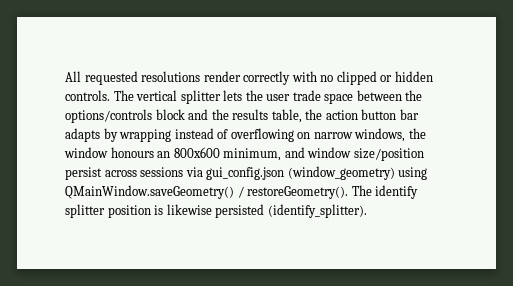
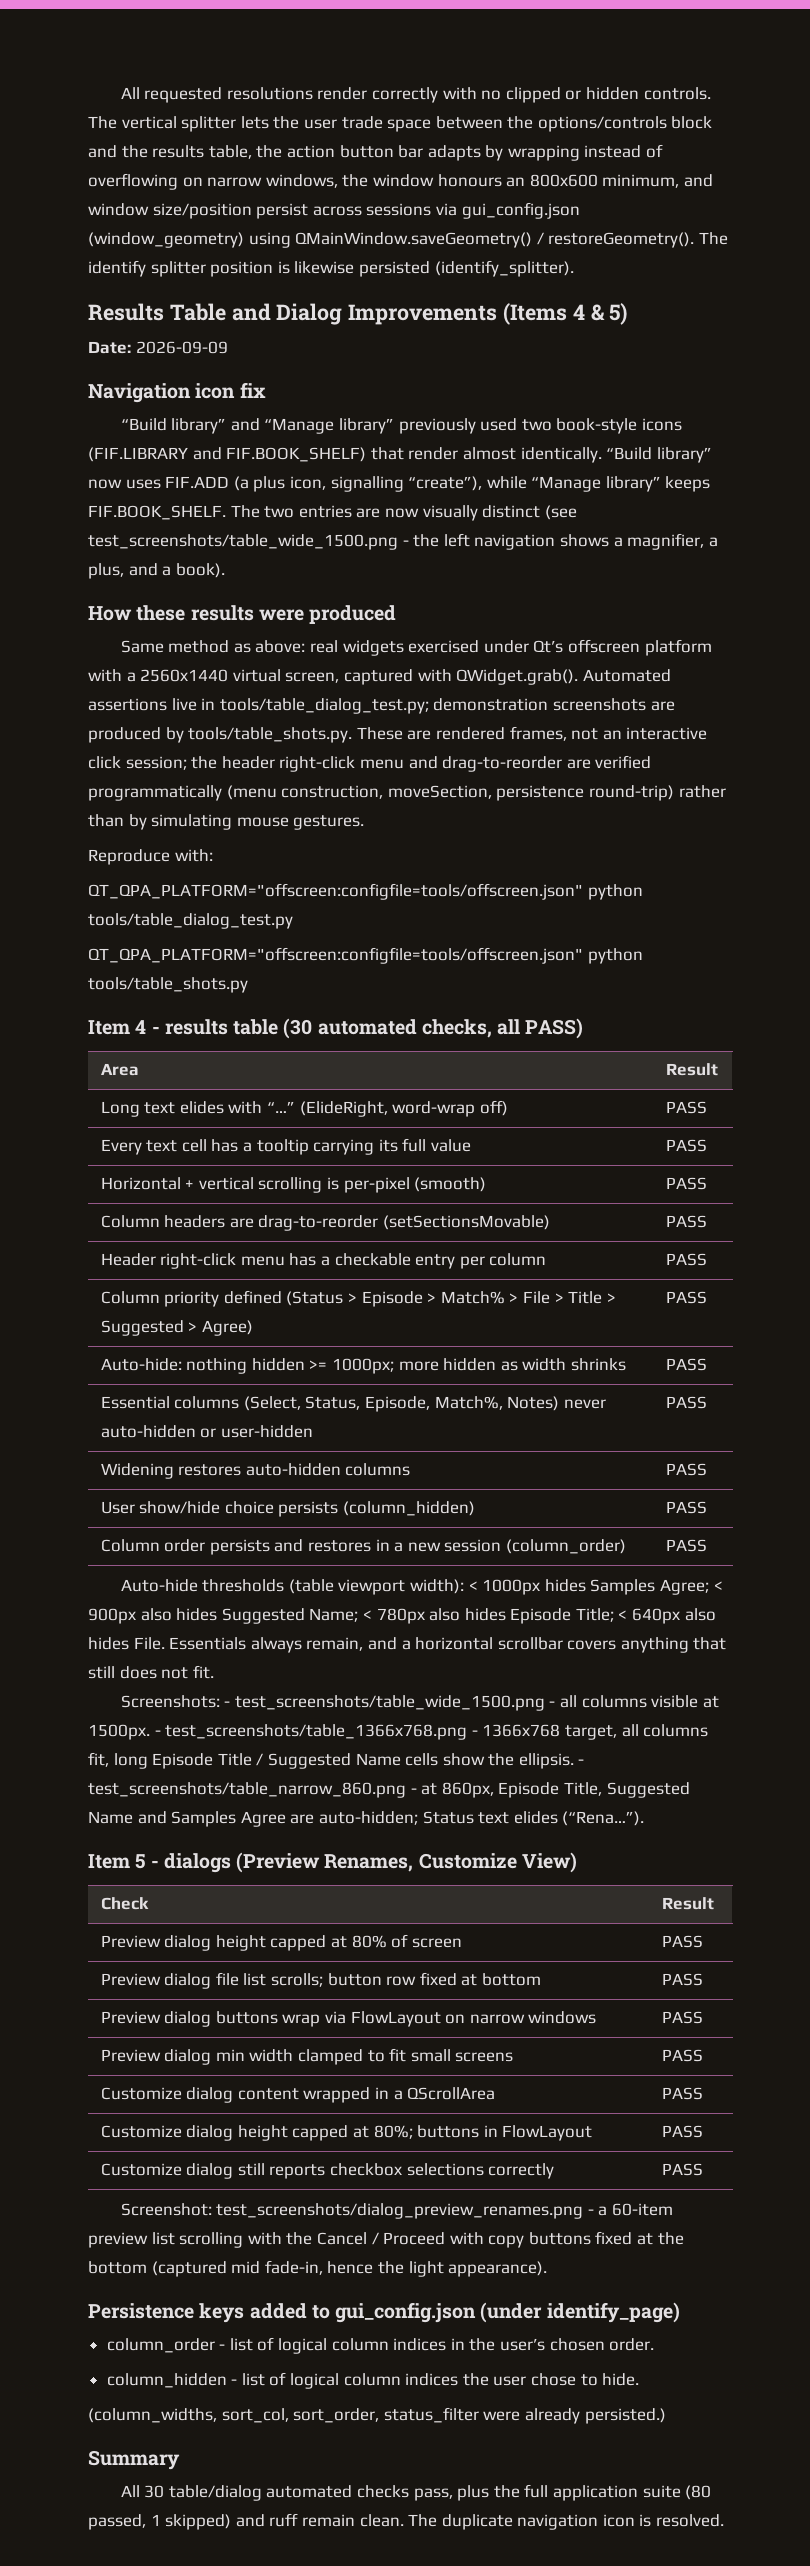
+ Results Table and Dialog Improvements (Items 4 & 5)
+ Date: 2026-09-09
+ Navigation icon fix
+ “Build library” and “Manage library” previously used two book-style icons (FIF.LIBRARY and FIF.BOOK_SHELF) that render almost identically. “Build library” now uses FIF.ADD (a plus icon, signalling “create”), while “Manage library” keeps FIF.BOOK_SHELF. The two entries are now visually distinct (see test_screenshots/table_wide_1500.png - the left navigation shows a magnifier, a plus, and a book).
+ How these results were produced
+ Same method as above: real widgets exercised under Qt’s offscreen platform with a 2560x1440 virtual screen, captured with QWidget.grab(). Automated assertions live in tools/table_dialog_test.py; demonstration screenshots are produced by tools/table_shots.py. These are rendered frames, not an interactive click session; the header right-click menu and drag-to-reorder are verified programmatically (menu construction, moveSection, persistence round-trip) rather than by simulating mouse gestures.
+ Reproduce with:
+ QT_QPA_PLATFORM="offscreen:configfile=tools/offscreen.json" python tools/table_dialog_test.py
+ QT_QPA_PLATFORM="offscreen:configfile=tools/offscreen.json" python tools/table_shots.py
+ Item 4 - results table (30 automated checks, all PASS)
+ Area | Result
+ Long text elides with “…” (ElideRight, word-wrap off) | PASS
+ Every text cell has a tooltip carrying its full value | PASS
+ Horizontal + vertical scrolling is per-pixel (smooth) | PASS
+ Column headers are drag-to-reorder (setSectionsMovable) | PASS
+ Header right-click menu has a checkable entry per column | PASS
+ Column priority defined (Status > Episode > Match% > File > Title > Suggested > Agree) | PASS
+ Auto-hide: nothing hidden >= 1000px; more hidden as width shrinks | PASS
+ Essential columns (Select, Status, Episode, Match%, Notes) never auto-hidden or user-hidden | PASS
+ Widening restores auto-hidden columns | PASS
+ User show/hide choice persists (column_hidden) | PASS
+ Column order persists and restores in a new session (column_order) | PASS
+ Auto-hide thresholds (table viewport width): < 1000px hides Samples Agree; < 900px also hides Suggested Name; < 780px also hides Episode Title; < 640px also hides File. Essentials always remain, and a horizontal scrollbar covers anything that still does not fit.
+ Screenshots: - test_screenshots/table_wide_1500.png - all columns visible at 1500px. - test_screenshots/table_1366x768.png - 1366x768 target, all columns fit, long Episode Title / Suggested Name cells show the ellipsis. - test_screenshots/table_narrow_860.png - at 860px, Episode Title, Suggested Name and Samples Agree are auto-hidden; Status text elides (“Rena…”).
+ Item 5 - dialogs (Preview Renames, Customize View)
+ Check | Result
+ Preview dialog height capped at 80% of screen | PASS
+ Preview dialog file list scrolls; button row fixed at bottom | PASS
+ Preview dialog buttons wrap via FlowLayout on narrow windows | PASS
+ Preview dialog min width clamped to fit small screens | PASS
+ Customize dialog content wrapped in a QScrollArea | PASS
+ Customize dialog height capped at 80%; buttons in FlowLayout | PASS
+ Customize dialog still reports checkbox selections correctly | PASS
+ Screenshot: test_screenshots/dialog_preview_renames.png - a 60-item preview list scrolling with the Cancel / Proceed with copy buttons fixed at the bottom (captured mid fade-in, hence the light appearance).
+ Persistence keys added to gui_config.json (under identify_page)
+ column_order - list of logical column indices in the user’s chosen order.
+ column_hidden - list of logical column indices the user chose to hide.
+ (column_widths, sort_col, sort_order, status_filter were already persisted.)
+ Summary
+ All 30 table/dialog automated checks pass, plus the full application suite (80 passed, 1 skipped) and ruff remain clean. The duplicate navigation icon is resolved.

